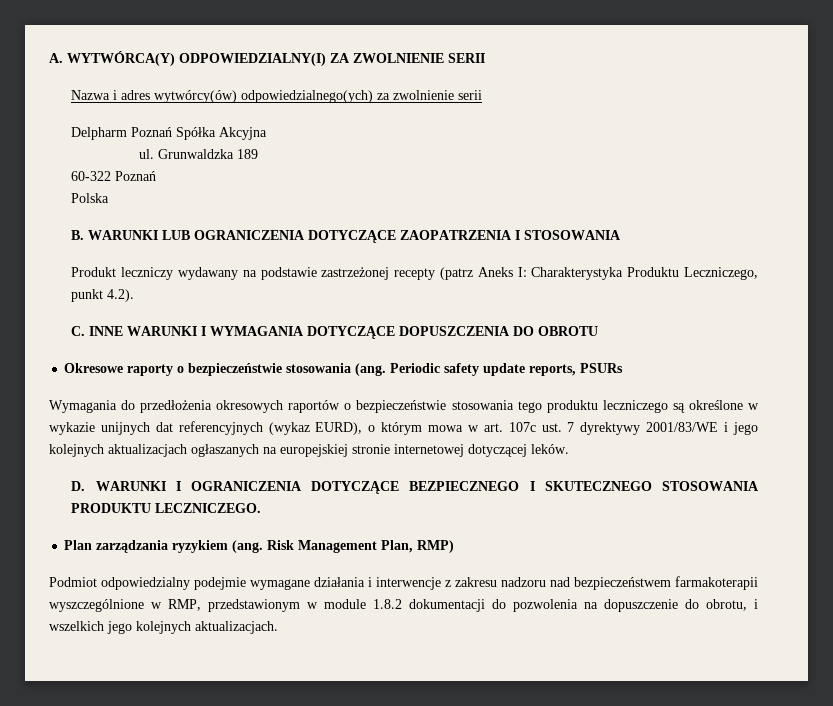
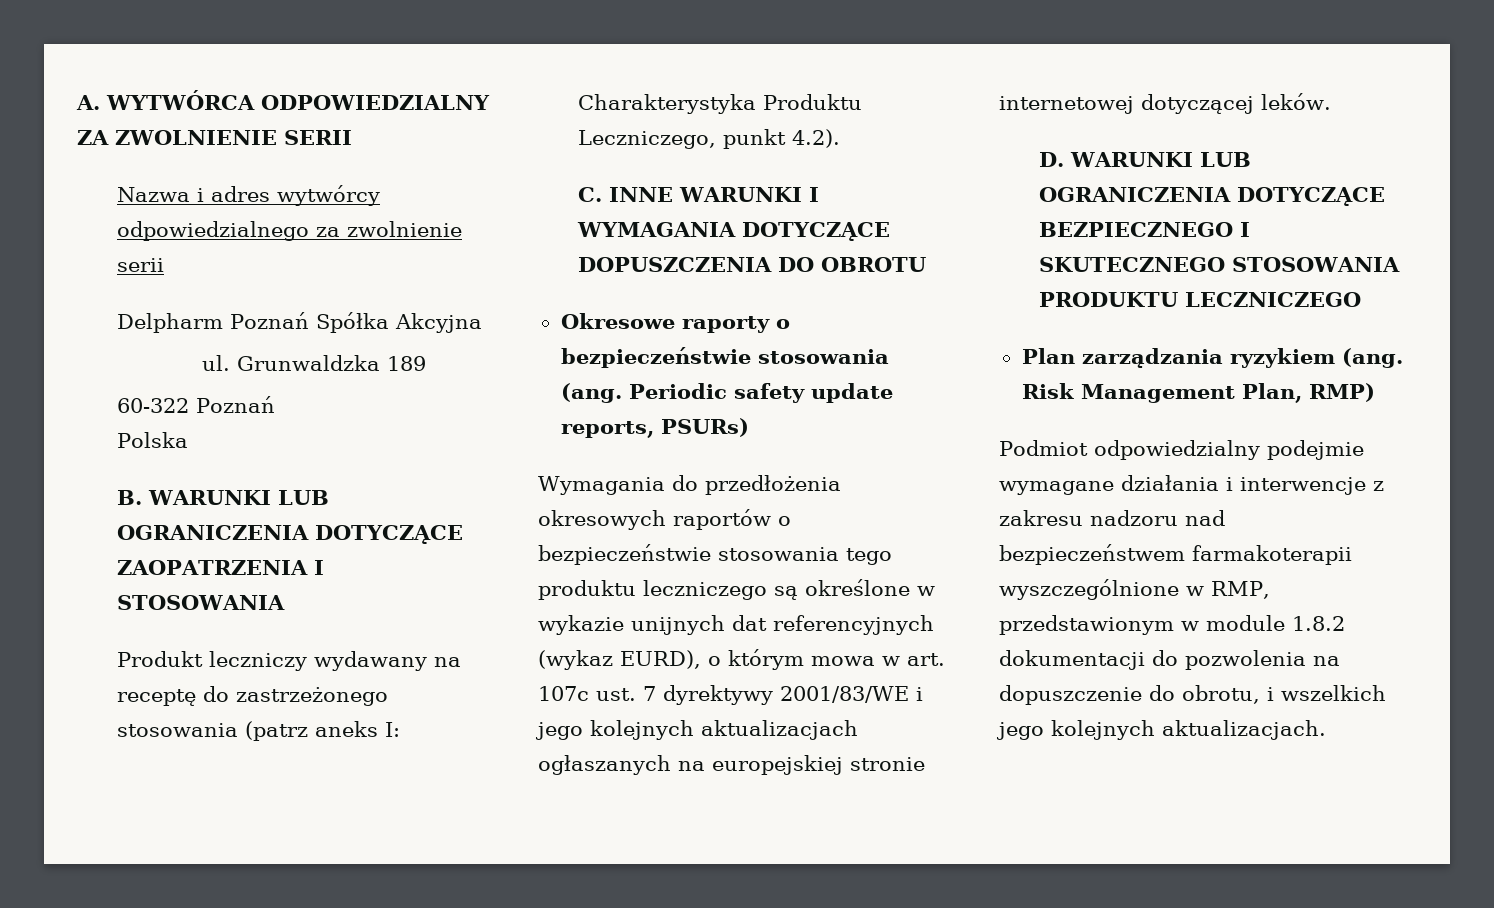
- A. WYTWÓRCA(Y) ODPOWIEDZIALNY(I) ZA ZWOLNIENIE SERII
+ A. WYTWÓRCA ODPOWIEDZIALNY ZA ZWOLNIENIE SERII
- Nazwa i adres wytwórcy(ów) odpowiedzialnego(ych) za zwolnienie serii
+ Nazwa i adres wytwórcy odpowiedzialnego za zwolnienie serii
- Produkt leczniczy wydawany na podstawie zastrzeżonej recepty (patrz Aneks I: Charakterystyka Produktu Leczniczego, punkt 4.2).
+ Produkt leczniczy wydawany na receptę do zastrzeżonego stosowania (patrz aneks I: Charakterystyka Produktu Leczniczego, punkt 4.2).
- Periodic safety update reports, PSURs
+ Periodic safety update reports, PSURs)
- D. WARUNKI I OGRANICZENIA DOTYCZĄCE BEZPIECZNEGO I SKUTECZNEGO STOSOWANIA PRODUKTU LECZNICZEGO.
+ D. WARUNKI LUB OGRANICZENIA DOTYCZĄCE BEZPIECZNEGO I SKUTECZNEGO STOSOWANIA PRODUKTU LECZNICZEGO

